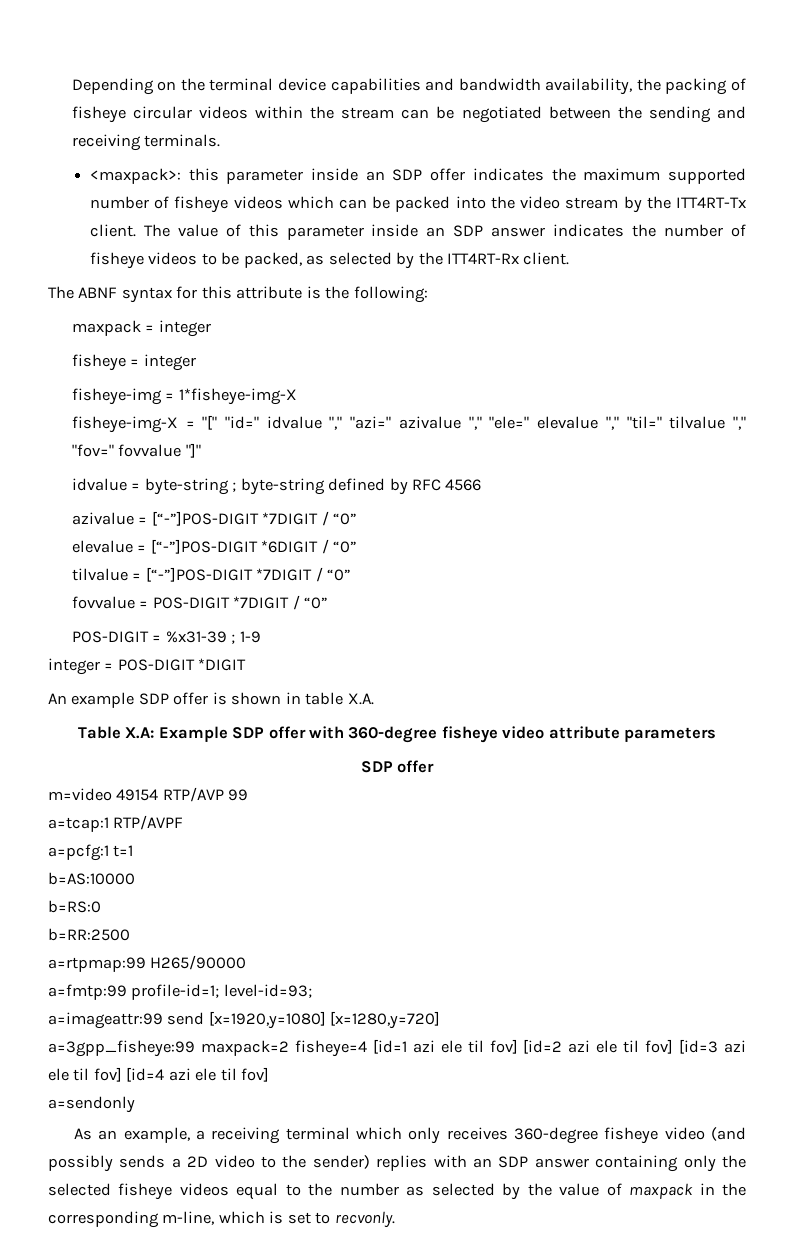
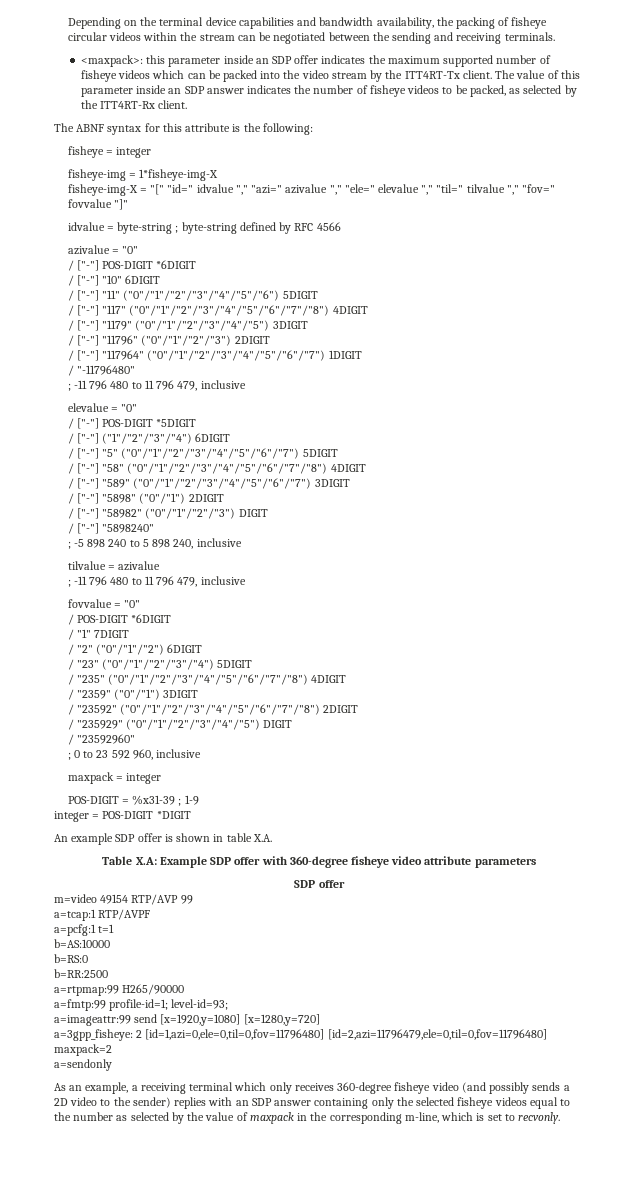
- maxpack = integer
- azivalue = [“-”]POS-DIGIT *7DIGIT / “0”
- elevalue = [“-”]POS-DIGIT *6DIGIT / “0”
- tilvalue = [“-”]POS-DIGIT *7DIGIT / “0”
- fovvalue = POS-DIGIT *7DIGIT / “0”
+ azivalue = "0"
+ / ["-"] POS-DIGIT *6DIGIT
+ / ["-"] "10" 6DIGIT
+ / ["-"] "11" ("0"/"1"/"2"/"3"/"4"/"5"/"6") 5DIGIT
+ / ["-"] "117" ("0"/"1"/"2"/"3"/"4"/"5"/"6"/"7"/"8") 4DIGIT
+ / ["-"] "1179" ("0"/"1"/"2"/"3"/"4"/"5") 3DIGIT
+ / ["-"] "11796" ("0"/"1"/"2"/"3") 2DIGIT
+ / ["-"] "117964" ("0"/"1"/"2"/"3"/"4"/"5"/"6"/"7") 1DIGIT
+ / "-11796480"
+ ; -11 796 480 to 11 796 479, inclusive
+ elevalue = "0"
+ / ["-"] POS-DIGIT *5DIGIT
+ / ["-"] ("1"/"2"/"3"/"4") 6DIGIT
+ / ["-"] "5" ("0"/"1"/"2"/"3"/"4"/"5"/"6"/"7") 5DIGIT
+ / ["-"] "58" ("0"/"1"/"2"/"3"/"4"/"5"/"6"/"7"/"8") 4DIGIT
+ / ["-"] "589" ("0"/"1"/"2"/"3"/"4"/"5"/"6"/"7") 3DIGIT
+ / ["-"] "5898" ("0"/"1") 2DIGIT
+ / ["-"] "58982" ("0"/"1"/"2"/"3") DIGIT
+ / ["-"] "5898240"
+ ; -5 898 240 to 5 898 240, inclusive
+ tilvalue = azivalue
+ ; -11 796 480 to 11 796 479, inclusive
+ fovvalue = "0"
+ / POS-DIGIT *6DIGIT
+ / "1" 7DIGIT
+ / "2" ("0"/"1"/"2") 6DIGIT
+ / "23" ("0"/"1"/"2"/"3"/"4") 5DIGIT
+ / "235" ("0"/"1"/"2"/"3"/"4"/"5"/"6"/"7"/"8") 4DIGIT
+ / "2359" ("0"/"1") 3DIGIT
+ / "23592" ("0"/"1"/"2"/"3"/"4"/"5"/"6"/"7"/"8") 2DIGIT
+ / "235929" ("0"/"1"/"2"/"3"/"4"/"5") DIGIT
+ / "23592960"
+ ; 0 to 23 592 960, inclusive
+ maxpack = integer
- a=3gpp_fisheye:99 maxpack=2 fisheye=4 [id=1 azi ele til fov] [id=2 azi ele til fov] [id=3 azi ele til fov] [id=4 azi ele til fov]
+ a=3gpp_fisheye: 2 [id=1,azi=0,ele=0,til=0,fov=11796480] [id=2,azi=11796479,ele=0,til=0,fov=11796480] maxpack=2

